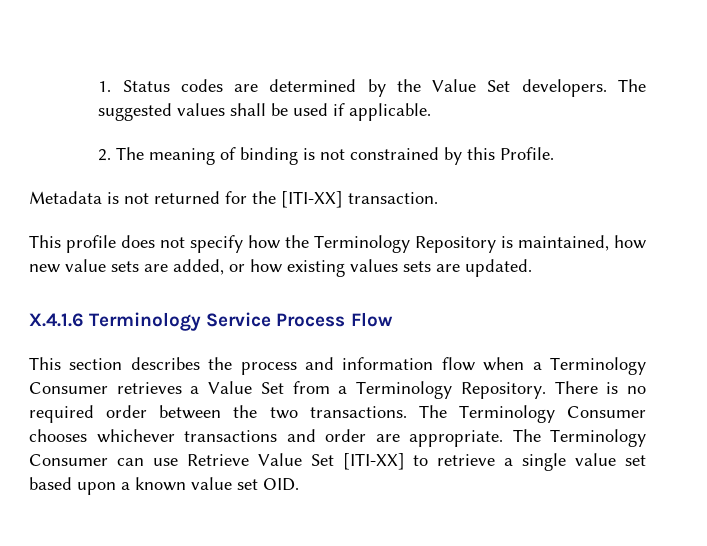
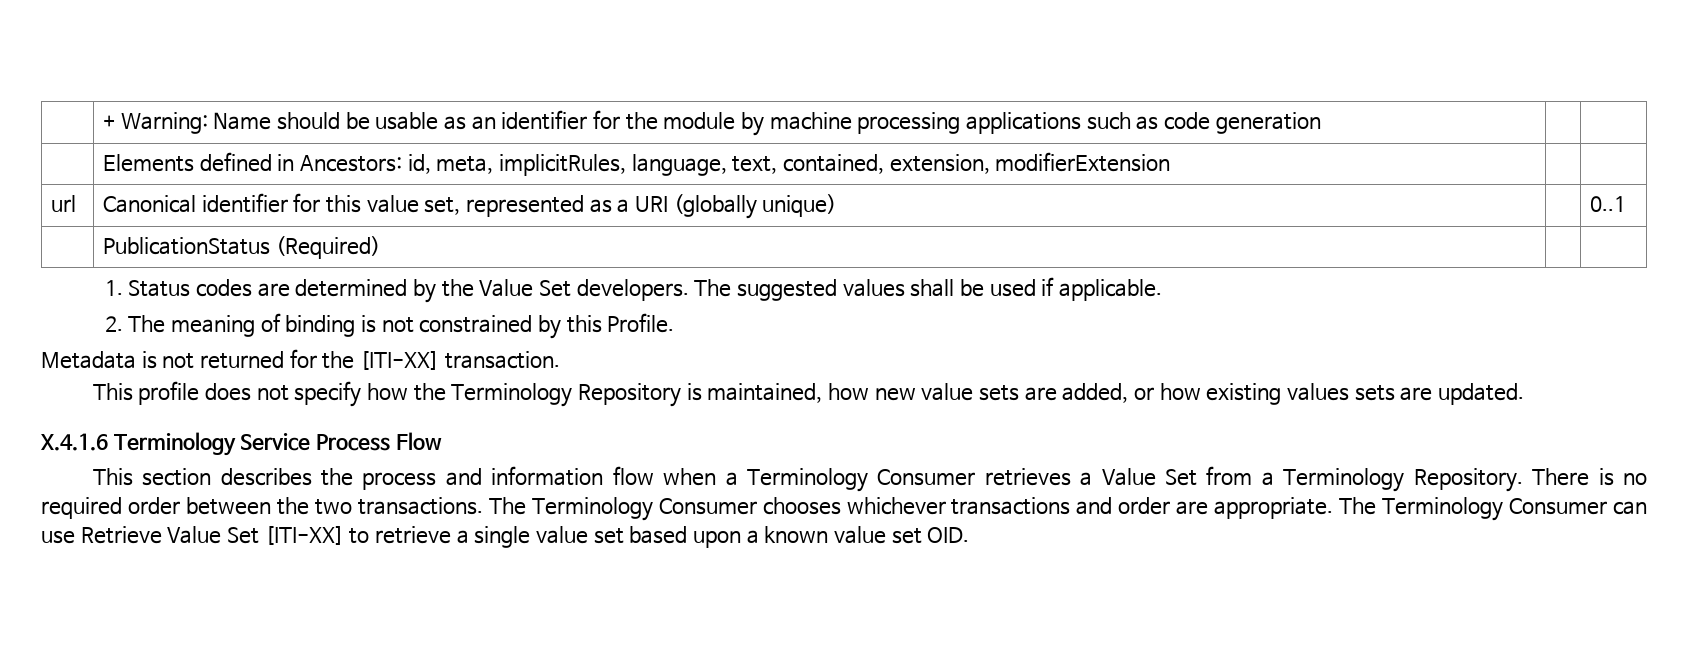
+ | + Warning: Name should be usable as an identifier for the module by machine processing applications such as code generation | |
+ | Elements defined in Ancestors: id, meta, implicitRules, language, text, contained, extension, modifierExtension | |
+ url | Canonical identifier for this value set, represented as a URI (globally unique) | | 0..1
+ | PublicationStatus (Required) | |

